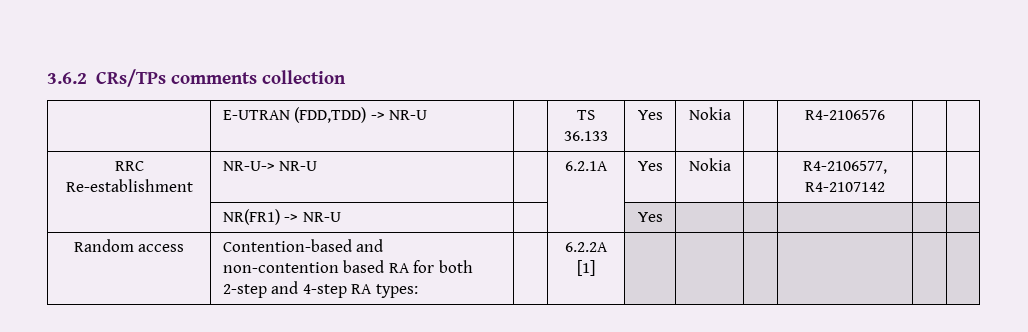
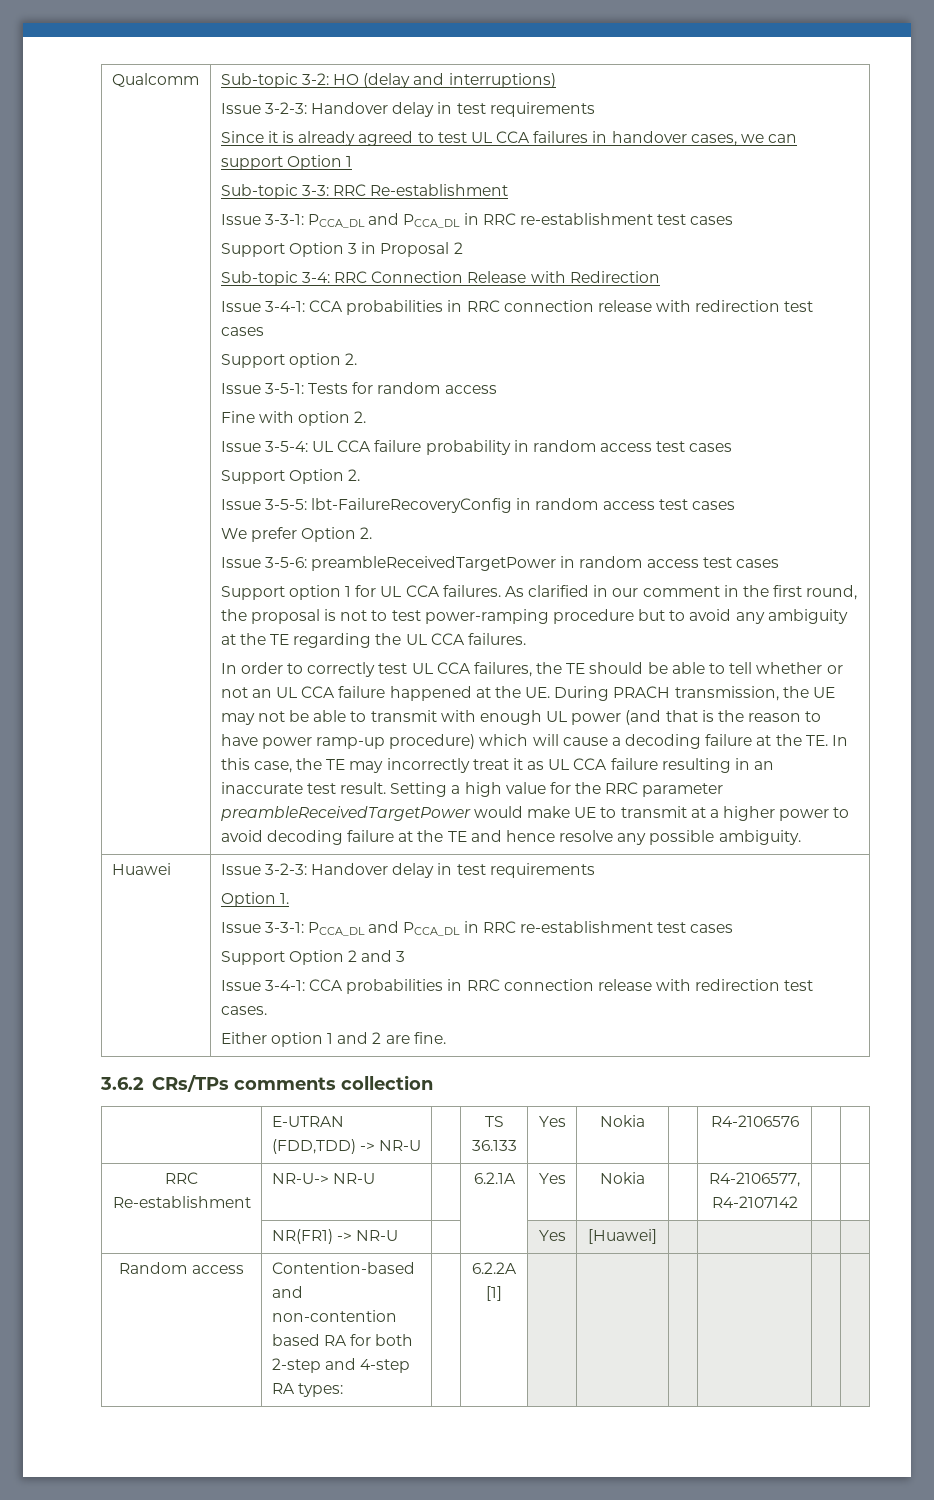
+ Qualcomm | Sub-topic 3-2: HO (delay and interruptions)
+ Issue 3-2-3: Handover delay in test requirements
+ Since it is already agreed to test UL CCA failures in handover cases, we can support Option 1
+ Sub-topic 3-3: RRC Re-establishment
+ Issue 3-3-1: PCCA_DL and PCCA_DL in RRC re-establishment test cases
+ Support Option 3 in Proposal 2
+ Sub-topic 3-4: RRC Connection Release with Redirection
+ Issue 3-4-1: CCA probabilities in RRC connection release with redirection test cases
+ Support option 2.
+ Issue 3-5-1: Tests for random access
+ Fine with option 2.
+ Issue 3-5-4: UL CCA failure probability in random access test cases
+ Support Option 2.
+ Issue 3-5-5: lbt-FailureRecoveryConfig in random access test cases
+ We prefer Option 2.
+ Issue 3-5-6: preambleReceivedTargetPower in random access test cases
+ Support option 1 for UL CCA failures. As clarified in our comment in the first round, the proposal is not to test power-ramping procedure but to avoid any ambiguity at the TE regarding the UL CCA failures.
+ In order to correctly test UL CCA failures, the TE should be able to tell whether or not an UL CCA failure happened at the UE. During PRACH transmission, the UE may not be able to transmit with enough UL power (and that is the reason to have power ramp-up procedure) which will cause a decoding failure at the TE. In this case, the TE may incorrectly treat it as UL CCA failure resulting in an inaccurate test result. Setting a high value for the RRC parameter preambleReceivedTargetPower would make UE to transmit at a higher power to avoid decoding failure at the TE and hence resolve any possible ambiguity.
+ Huawei | Issue 3-2-3: Handover delay in test requirements
+ Option 1.
+ Issue 3-3-1: PCCA_DL and PCCA_DL in RRC re-establishment test cases
+ Support Option 2 and 3
+ Issue 3-4-1: CCA probabilities in RRC connection release with redirection test cases.
+ Either option 1 and 2 are fine.
- | NR(FR1) -> NR-U | | | Yes | | | | |
+ | NR(FR1) -> NR-U | | | Yes | [Huawei] | | | |

